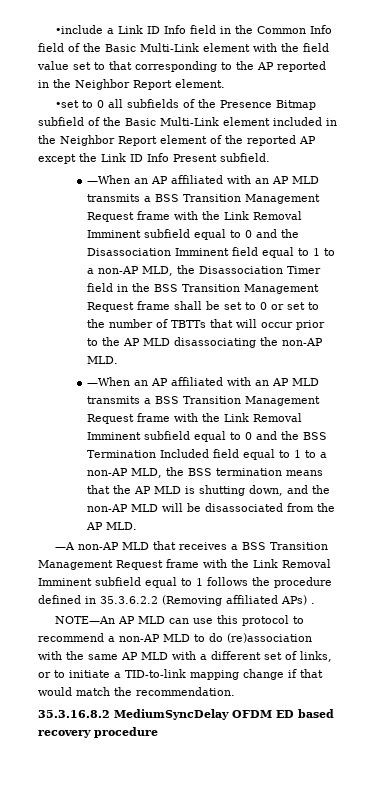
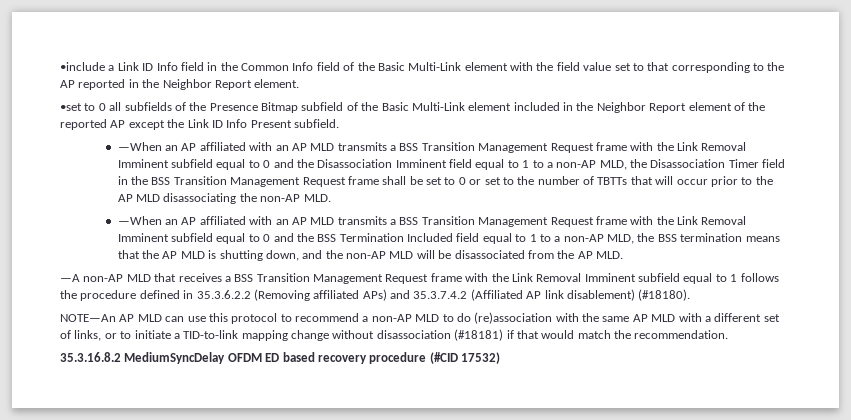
- —A non-AP MLD that receives a BSS Transition Management Request frame with the Link Removal Imminent subfield equal to 1 follows the procedure defined in 35.3.6.2.2 (Removing affiliated APs) .
+ —A non-AP MLD that receives a BSS Transition Management Request frame with the Link Removal Imminent subfield equal to 1 follows the procedure defined in 35.3.6.2.2 (Removing affiliated APs) and 35.3.7.4.2 (Affiliated AP link disablement) (#18180).
- NOTE—An AP MLD can use this protocol to recommend a non-AP MLD to do (re)association with the same AP MLD with a different set of links, or to initiate a TID-to-link mapping change if that would match the recommendation.
+ NOTE—An AP MLD can use this protocol to recommend a non-AP MLD to do (re)association with the same AP MLD with a different set of links, or to initiate a TID-to-link mapping change without disassociation (#18181) if that would match the recommendation.
- 35.3.16.8.2 MediumSyncDelay OFDM ED based recovery procedure
+ 35.3.16.8.2 MediumSyncDelay OFDM ED based recovery procedure (#CID 17532)

